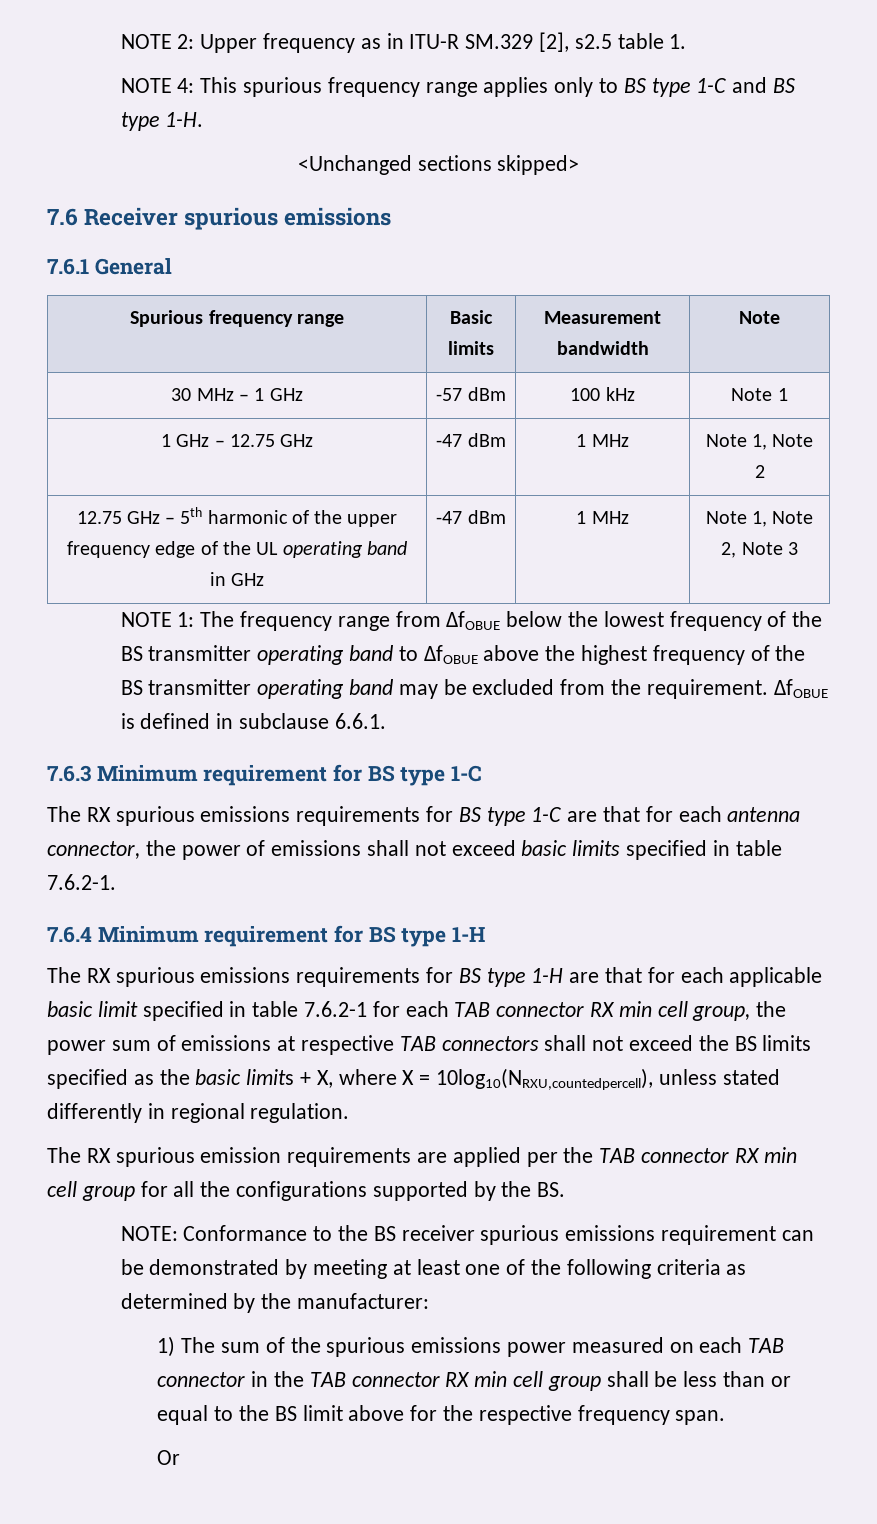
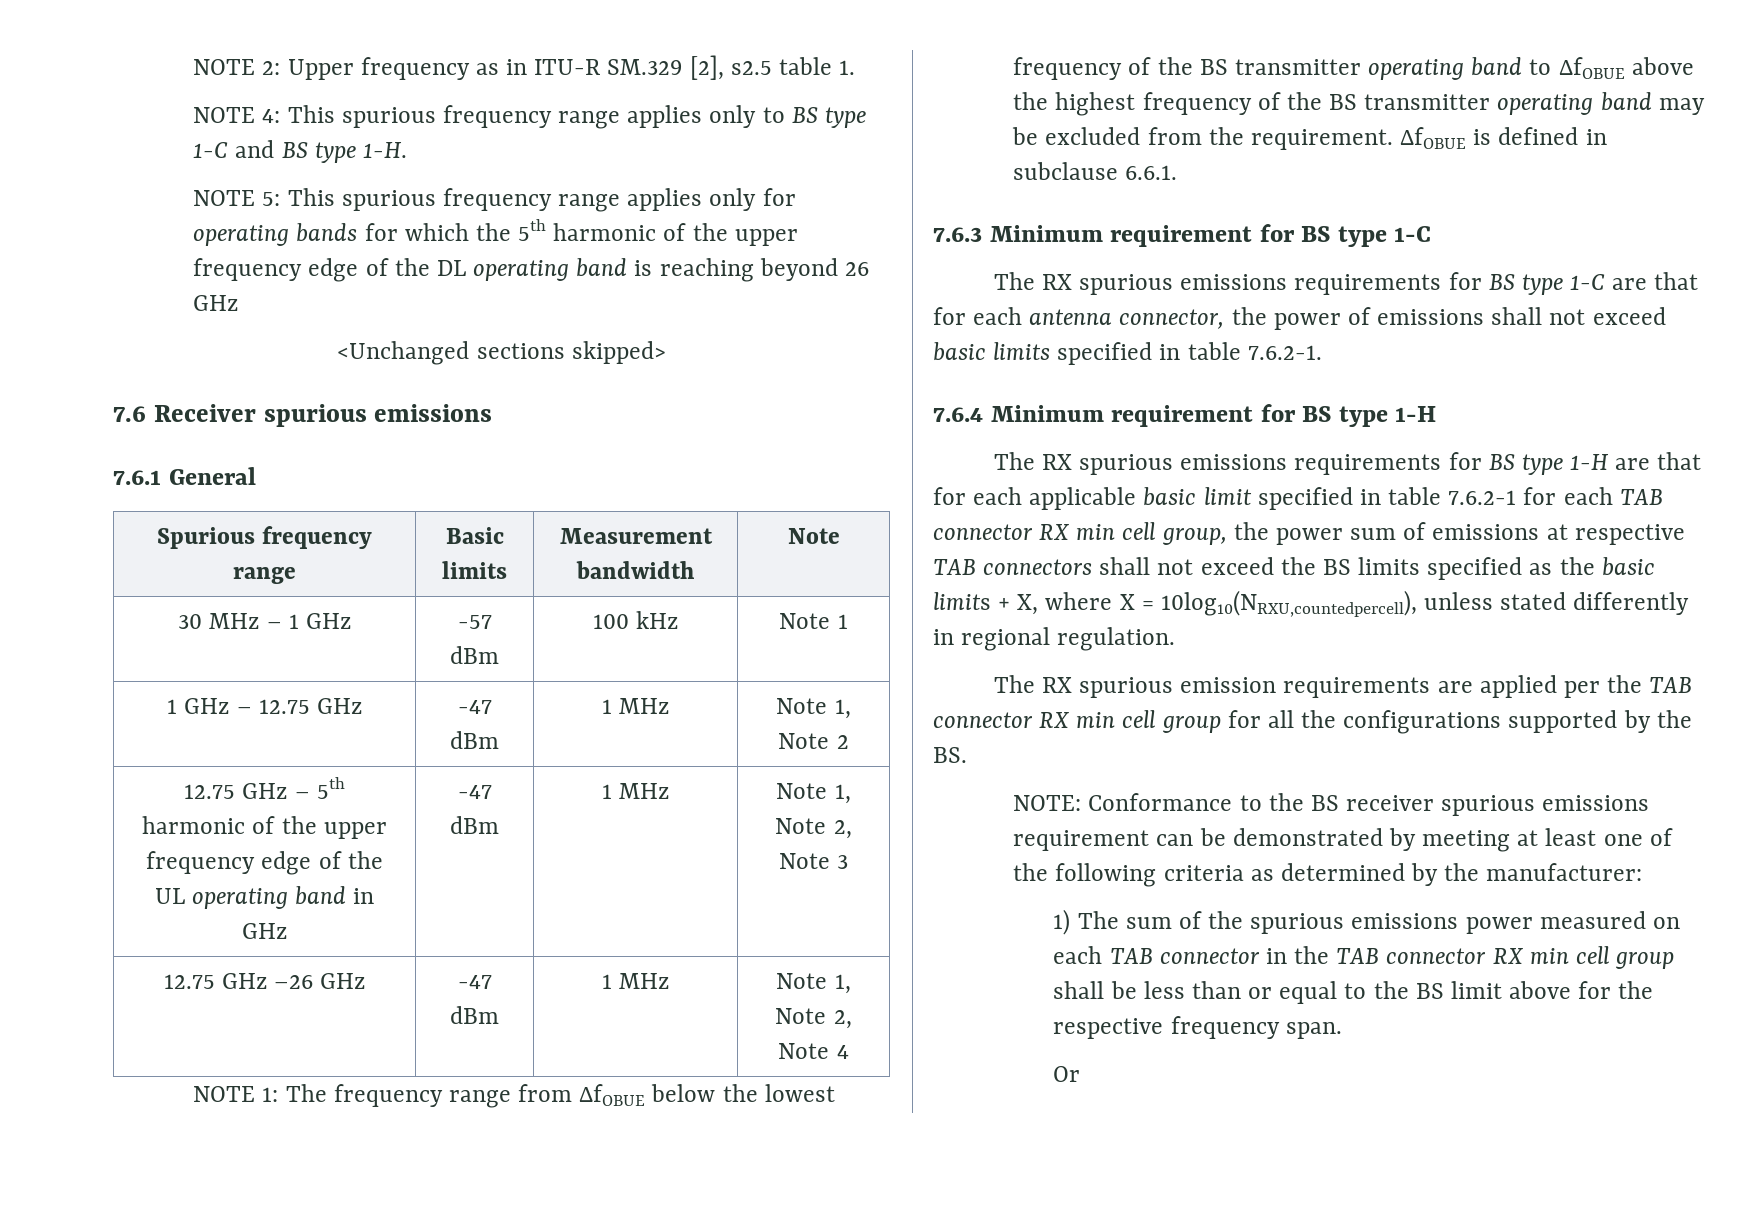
+ NOTE 5: This spurious frequency range applies only for operating bands for which the 5th harmonic of the upper frequency edge of the DL operating band is reaching beyond 26 GHz
+ 12.75 GHz –26 GHz | -47 dBm | 1 MHz | Note 1, Note 2, Note 4

